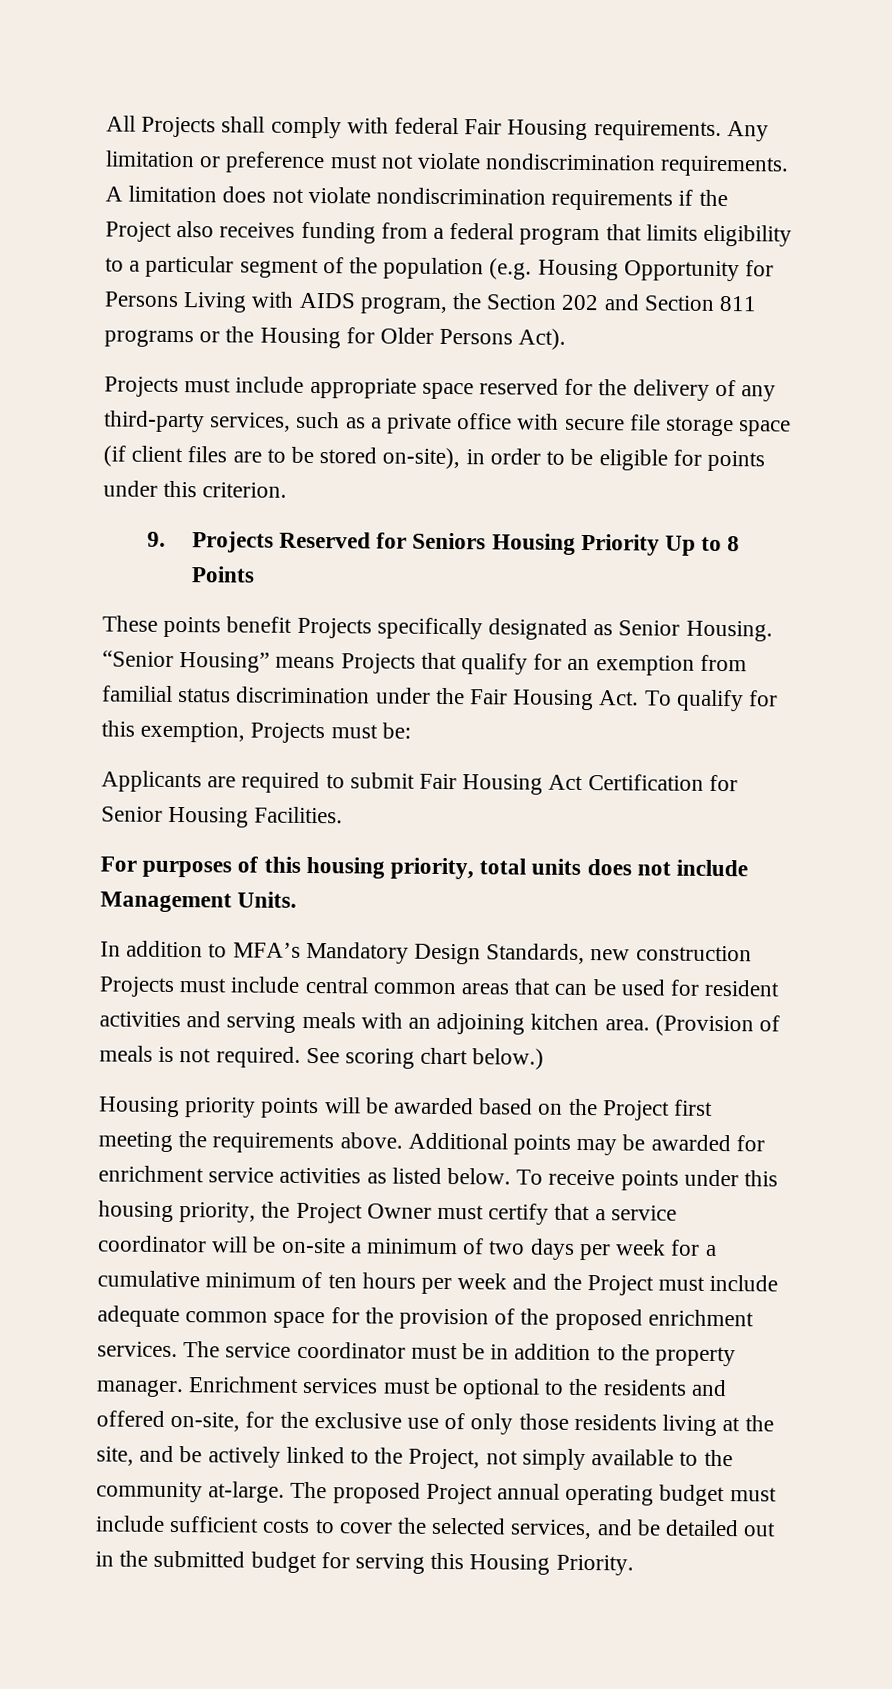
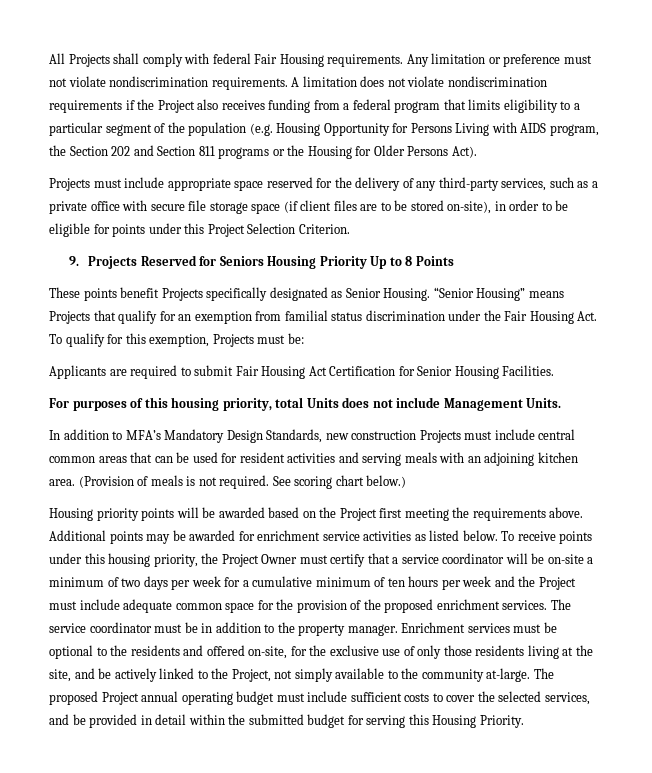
- Projects must include appropriate space reserved for the delivery of any third-party services, such as a private office with secure file storage space (if client files are to be stored on-site), in order to be eligible for points under this criterion.
+ Projects must include appropriate space reserved for the delivery of any third-party services, such as a private office with secure file storage space (if client files are to be stored on-site), in order to be eligible for points under this Project Selection Criterion.
- For purposes of this housing priority, total units does not include Management Units.
+ For purposes of this housing priority, total Units does not include Management Units.
- The proposed Project annual operating budget must include sufficient costs to cover the selected services, and be detailed out in the submitted budget for serving this Housing Priority.
+ The proposed Project annual operating budget must include sufficient costs to cover the selected services, and be provided in detail within the submitted budget for serving this Housing Priority.

